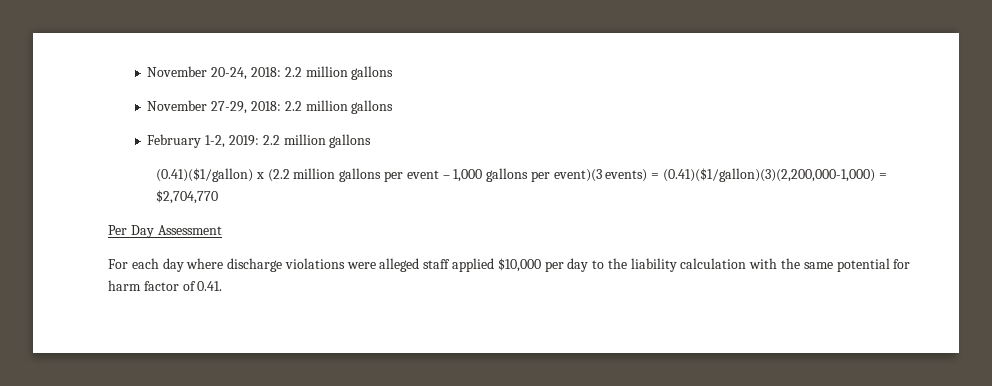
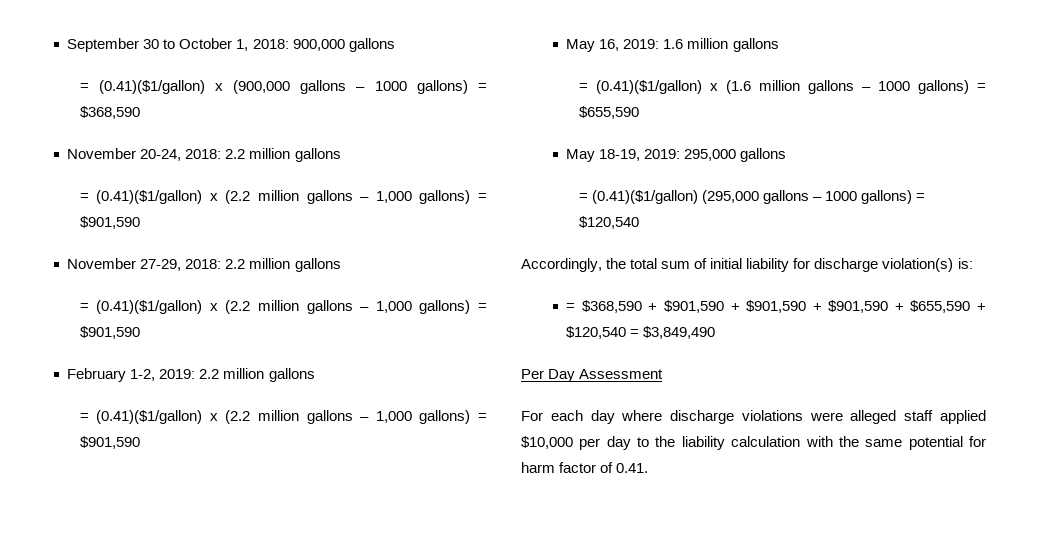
+ September 30 to October 1, 2018: 900,000 gallons
+ = (0.41)($1/gallon) x (900,000 gallons – 1000 gallons) = $368,590
  November 20-24, 2018: 2.2 million gallons
+ = (0.41)($1/gallon) x (2.2 million gallons – 1,000 gallons) = $901,590
  November 27-29, 2018: 2.2 million gallons
+ = (0.41)($1/gallon) x (2.2 million gallons – 1,000 gallons) = $901,590
  February 1-2, 2019: 2.2 million gallons
- (0.41)($1/gallon) x (2.2 million gallons per event – 1,000 gallons per event)(3 events) = (0.41)($1/gallon)(3)(2,200,000-1,000) = $2,704,770
+ = (0.41)($1/gallon) x (2.2 million gallons – 1,000 gallons) = $901,590
+ May 16, 2019: 1.6 million gallons
+ = (0.41)($1/gallon) x (1.6 million gallons – 1000 gallons) = $655,590
+ May 18-19, 2019: 295,000 gallons
+ = (0.41)($1/gallon) (295,000 gallons – 1000 gallons) = $120,540
+ Accordingly, the total sum of initial liability for discharge violation(s) is:
+ = $368,590 + $901,590 + $901,590 + $901,590 + $655,590 + $120,540 = $3,849,490

